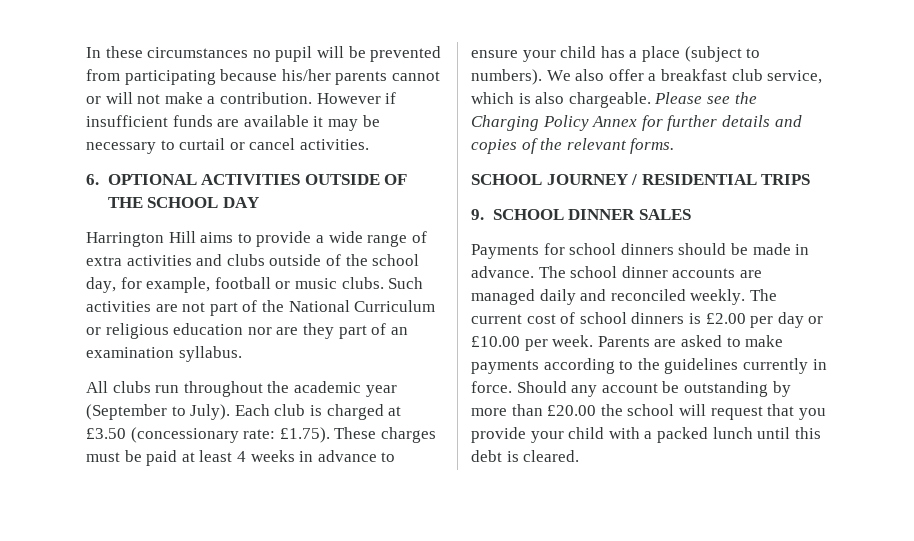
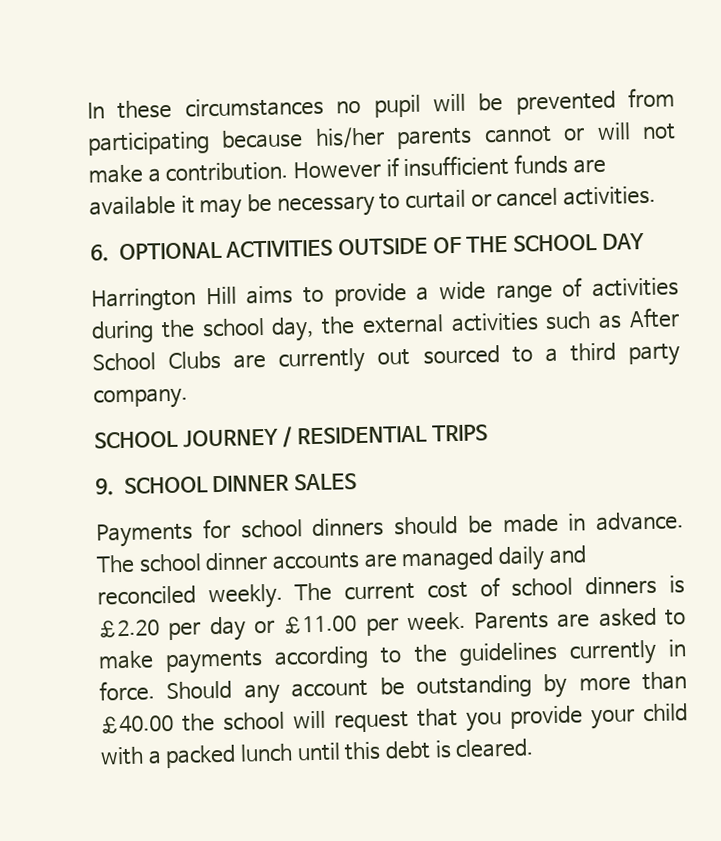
- Harrington Hill aims to provide a wide range of extra activities and clubs outside of the school day, for example, football or music clubs. Such activities are not part of the National Curriculum or religious education nor are they part of an examination syllabus.
- All clubs run throughout the academic year (September to July). Each club is charged at £3.50 (concessionary rate: £1.75). These charges must be paid at least 4 weeks in advance to ensure your child has a place (subject to numbers). We also offer a breakfast club service, which is also chargeable. Please see the Charging Policy Annex for further details and copies of the relevant forms.
+ Harrington Hill aims to provide a wide range of activities during the school day, the external activities such as After School Clubs are currently out sourced to a third party company.
- The current cost of school dinners is £2.00 per day or £10.00 per week.
+ The current cost of school dinners is £2.20 per day or £11.00 per week.
- Should any account be outstanding by more than £20.00 the school will request that you provide your child with a packed lunch until this debt is cleared.
+ Should any account be outstanding by more than £40.00 the school will request that you provide your child with a packed lunch until this debt is cleared.

